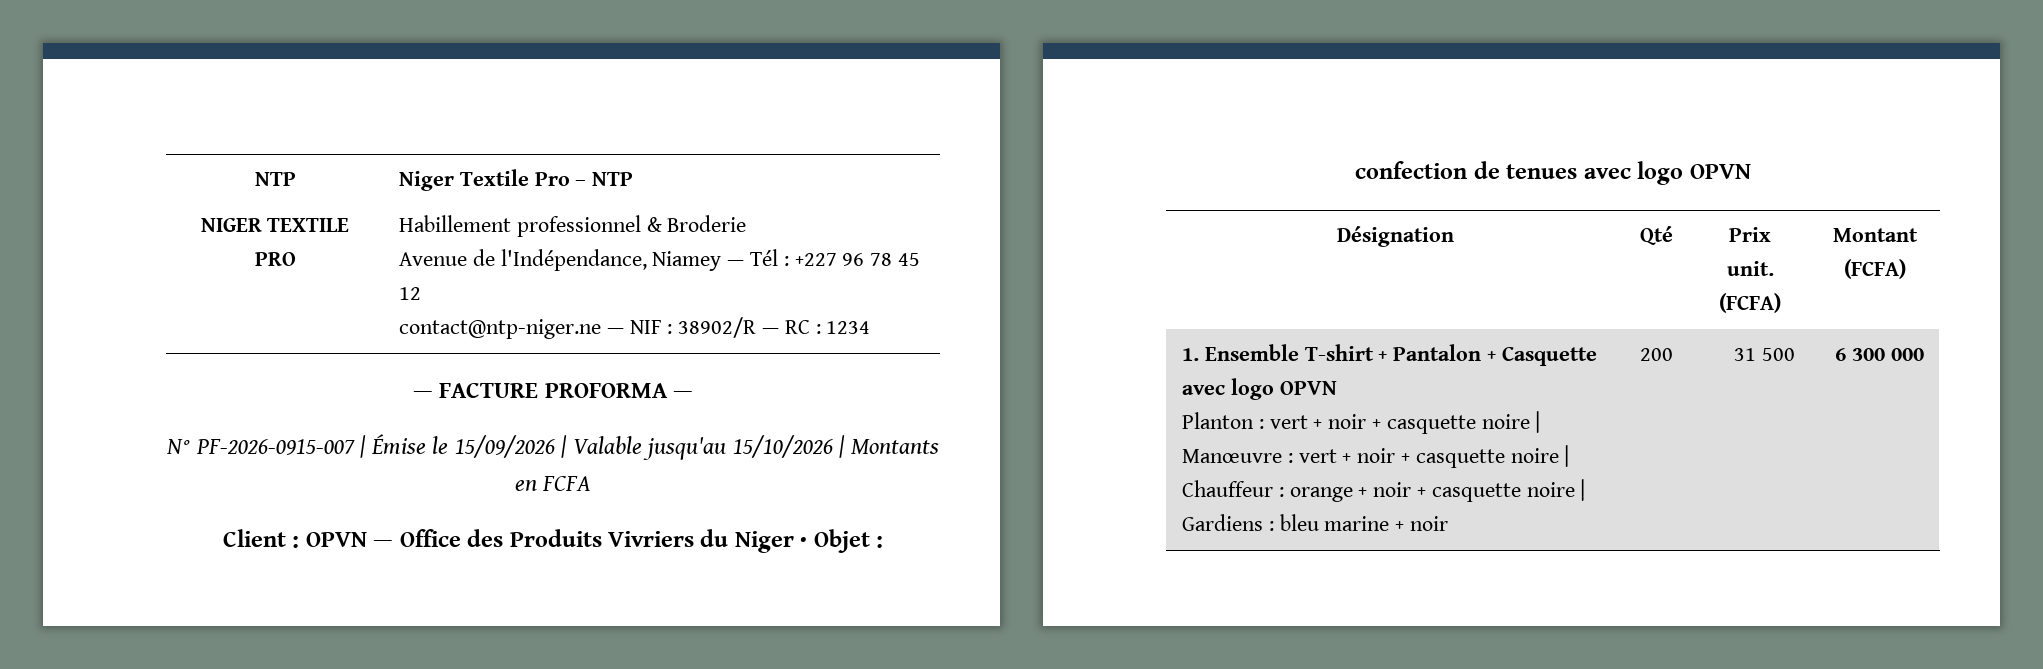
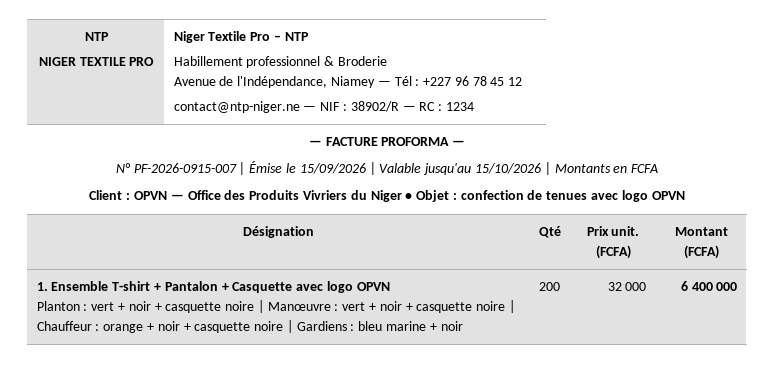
- 31 500
+ 32 000
- 6 300 000
+ 6 400 000

